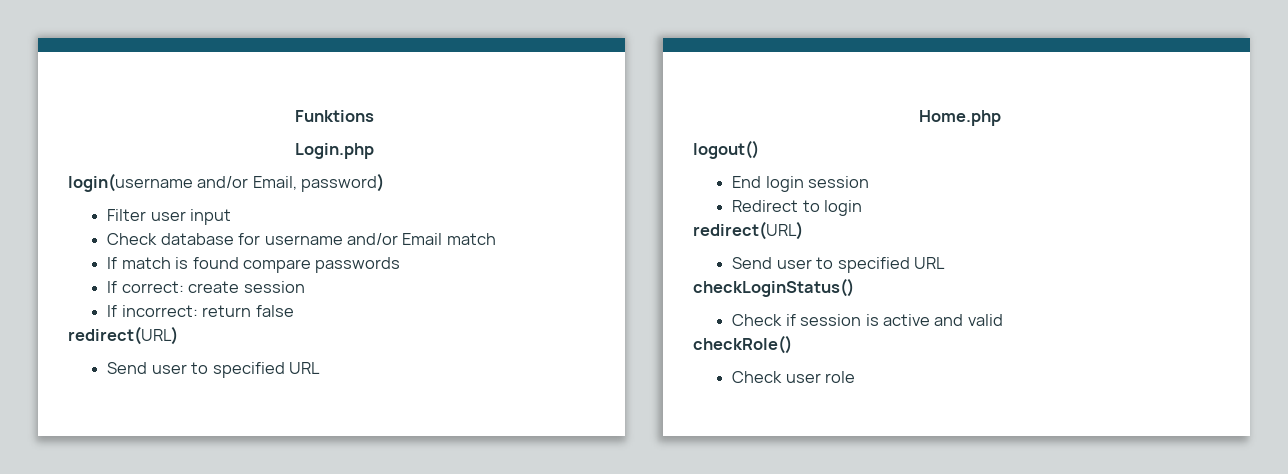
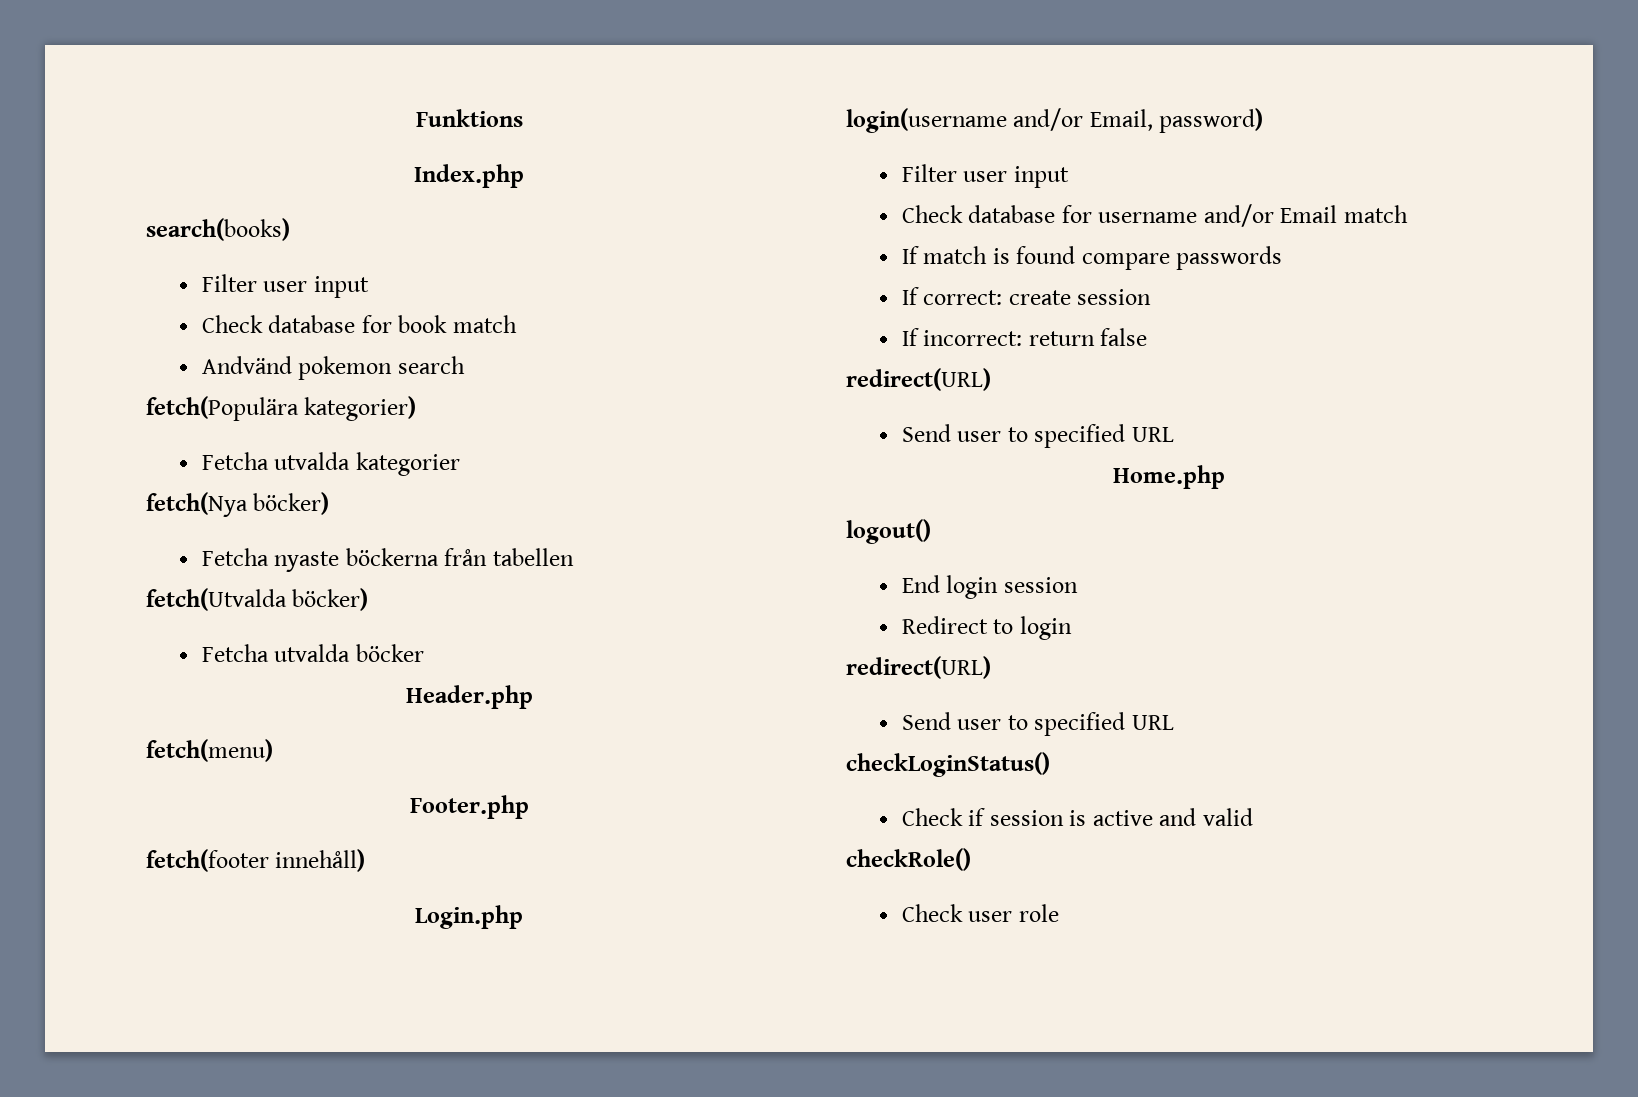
+ Index.php
+ search(books)
+ Filter user input
+ Check database for book match
+ Andvänd pokemon search
+ fetch(Populära kategorier)
+ Fetcha utvalda kategorier
+ fetch(Nya böcker)
+ Fetcha nyaste böckerna från tabellen
+ fetch(Utvalda böcker)
+ Fetcha utvalda böcker
+ Header.php
+ fetch(menu)
+ Footer.php
+ fetch(footer innehåll)

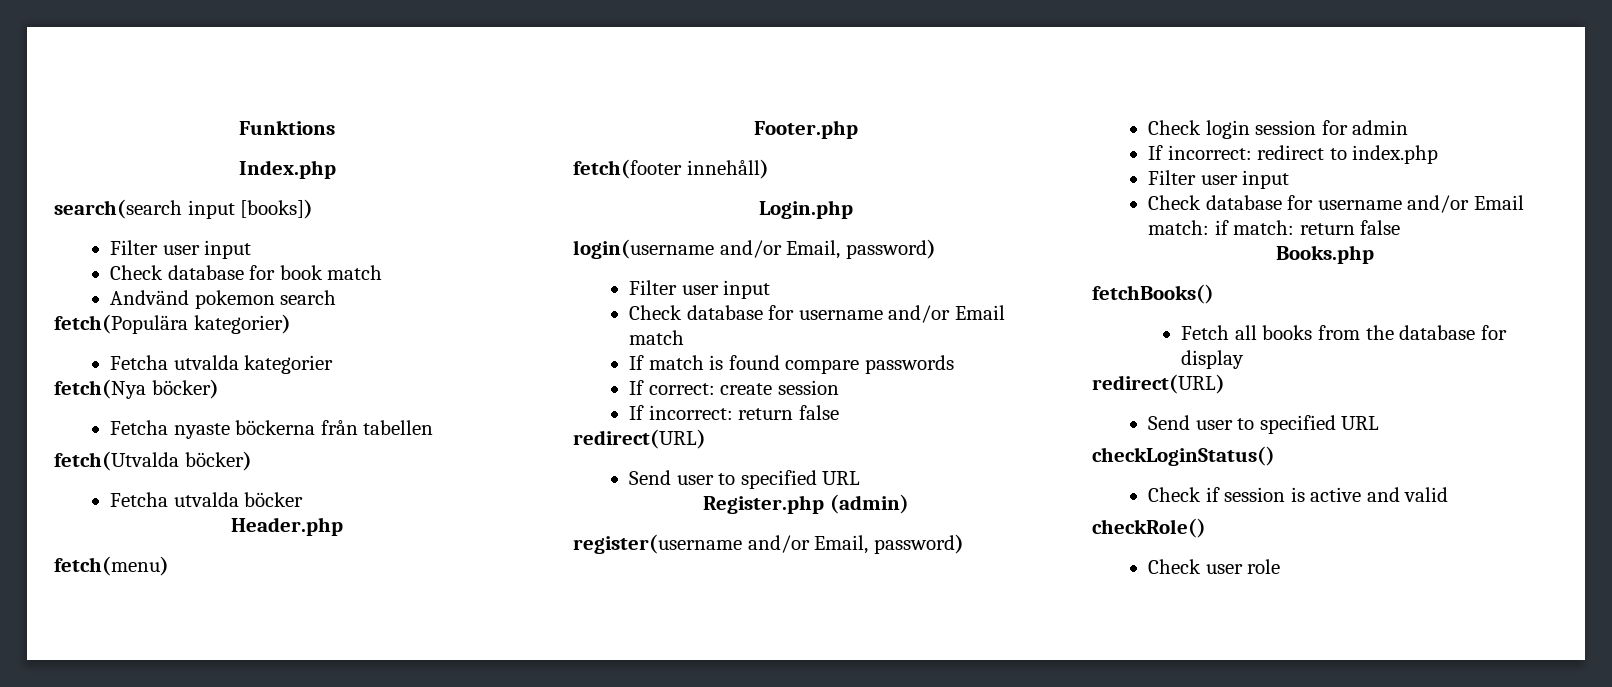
- search(books)
+ search(search input [books])
- Home.php
- logout()
- End login session
- Redirect to login
+ Register.php (admin)
+ register(username and/or Email, password)
+ Check login session for admin
+ If incorrect: redirect to index.php
+ Filter user input
+ Check database for username and/or Email match: if match: return false
+ Books.php
+ fetchBooks()
+ Fetch all books from the database for display

